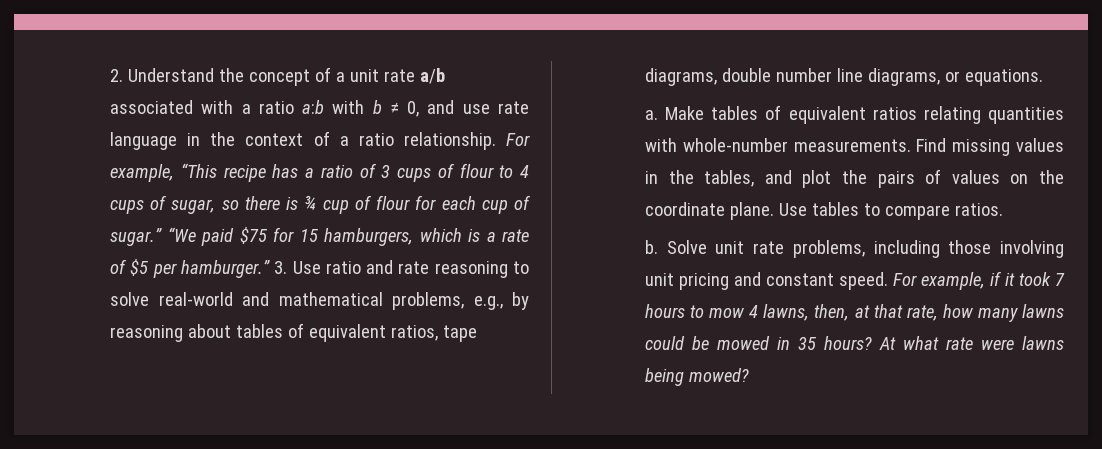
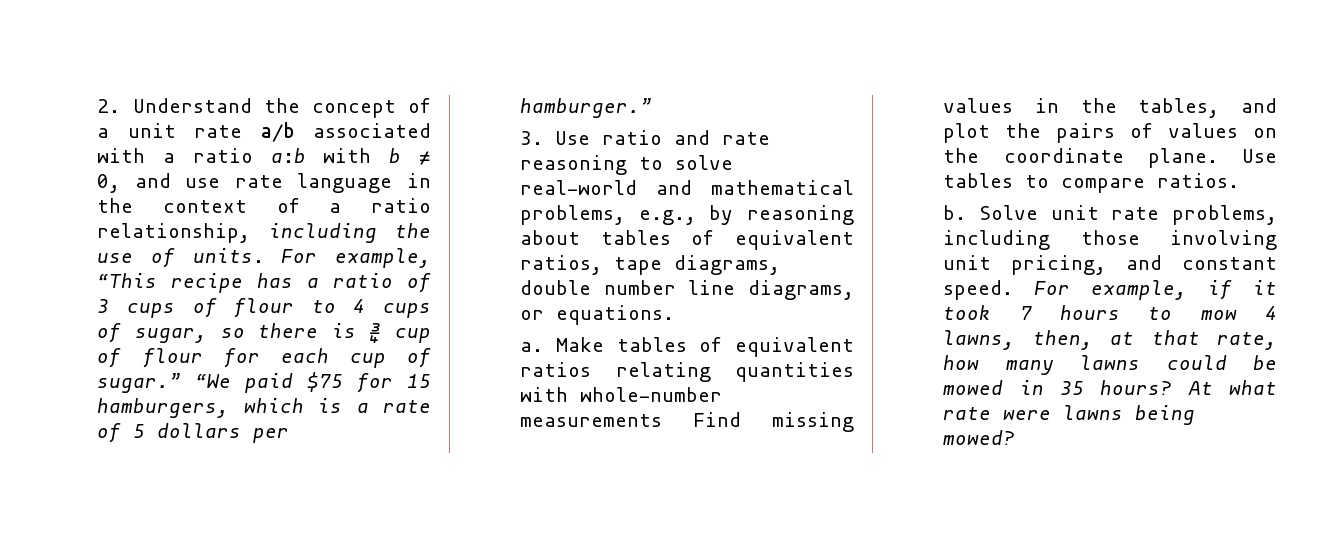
- 2. Understand the concept of a unit rate a/b associated with a ratio a:b with b ≠ 0, and use rate language in the context of a ratio relationship.
+ 2. Understand the concept of a unit rate a/b associated with a ratio a:b with b ≠ 0, and use rate language in the context of a ratio relationship, including the use of units.
- “We paid $75 for 15 hamburgers, which is a rate of $5 per hamburger.” 3. Use ratio and rate reasoning to solve real-world and mathematical problems, e.g., by reasoning about tables of equivalent ratios, tape diagrams, double number line diagrams, or equations.
+ “We paid $75 for 15 hamburgers, which is a rate of 5 dollars per hamburger.”
+ 3. Use ratio and rate reasoning to solve real-world and mathematical problems, e.g., by reasoning about tables of equivalent ratios, tape diagrams, double number line diagrams, or equations.
- Make tables of equivalent ratios relating quantities with whole-number measurements. Find missing values in the tables, and plot the pairs of values on the coordinate plane.
+ Make tables of equivalent ratios relating quantities with whole-number measurements Find missing values in the tables, and plot the pairs of values on the coordinate plane.
- Solve unit rate problems, including those involving unit pricing and constant speed.
+ Solve unit rate problems, including those involving unit pricing, and constant speed.

